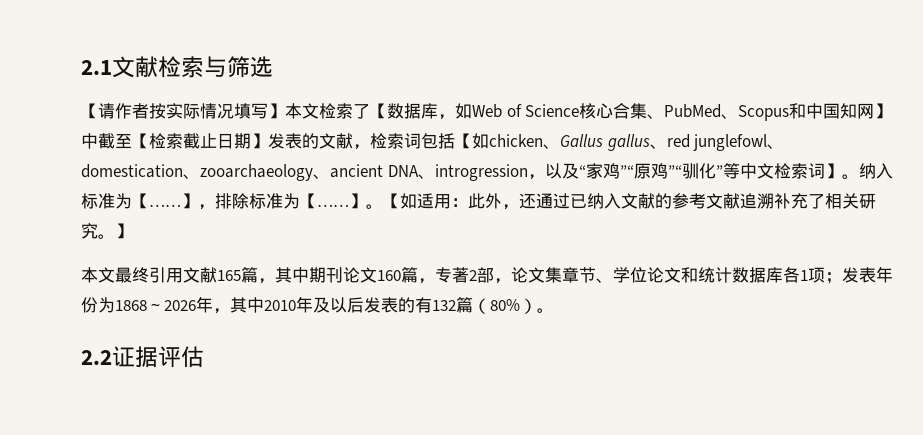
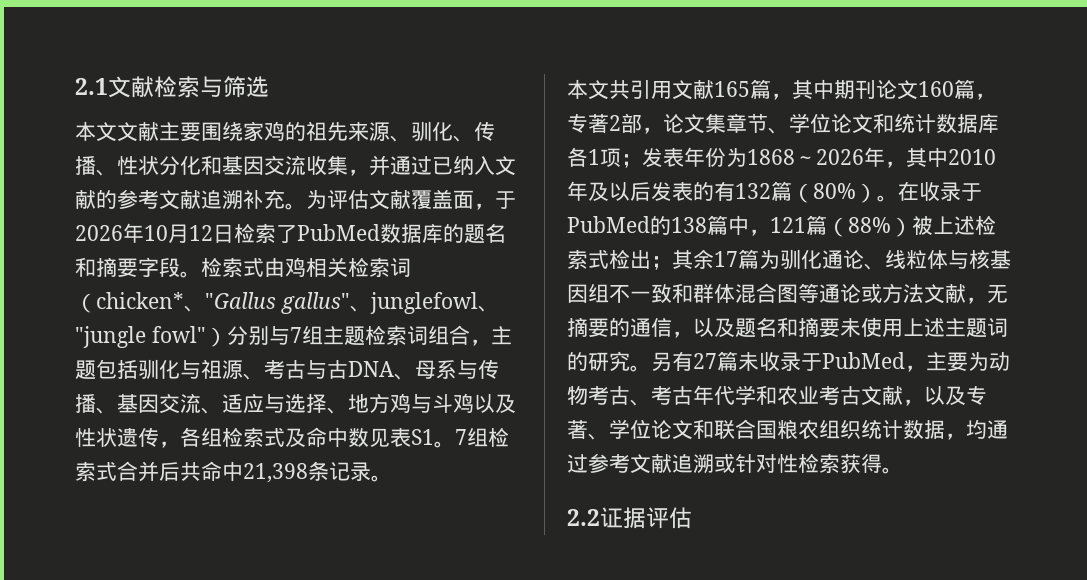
- 【请作者按实际情况填写】本文检索了【数据库，如Web of Science核心合集、PubMed、Scopus和中国知网】中截至【检索截止日期】发表的文献，检索词包括【如chicken、Gallus gallus、red junglefowl、domestication、zooarchaeology、ancient DNA、introgression，以及“家鸡”“原鸡”“驯化”等中文检索词】。纳入标准为【……】，排除标准为【……】。【如适用：此外，还通过已纳入文献的参考文献追溯补充了相关研究。】
- 本文最终引用文献165篇，其中期刊论文160篇，专著2部，论文集章节、学位论文和统计数据库各1项；发表年份为1868～2026年，其中2010年及以后发表的有132篇（80%）。
+ 本文文献主要围绕家鸡的祖先来源、驯化、传播、性状分化和基因交流收集，并通过已纳入文献的参考文献追溯补充。为评估文献覆盖面，于2026年10月12日检索了PubMed数据库的题名和摘要字段。检索式由鸡相关检索词（chicken*、"Gallus gallus"、junglefowl、"jungle fowl"）分别与7组主题检索词组合，主题包括驯化与祖源、考古与古DNA、母系与传播、基因交流、适应与选择、地方鸡与斗鸡以及性状遗传，各组检索式及命中数见表S1。7组检索式合并后共命中21,398条记录。
+ 本文共引用文献165篇，其中期刊论文160篇，专著2部，论文集章节、学位论文和统计数据库各1项；发表年份为1868～2026年，其中2010年及以后发表的有132篇（80%）。在收录于PubMed的138篇中，121篇（88%）被上述检索式检出；其余17篇为驯化通论、线粒体与核基因组不一致和群体混合图等通论或方法文献，无摘要的通信，以及题名和摘要未使用上述主题词的研究。另有27篇未收录于PubMed，主要为动物考古、考古年代学和农业考古文献，以及专著、学位论文和联合国粮农组织统计数据，均通过参考文献追溯或针对性检索获得。

